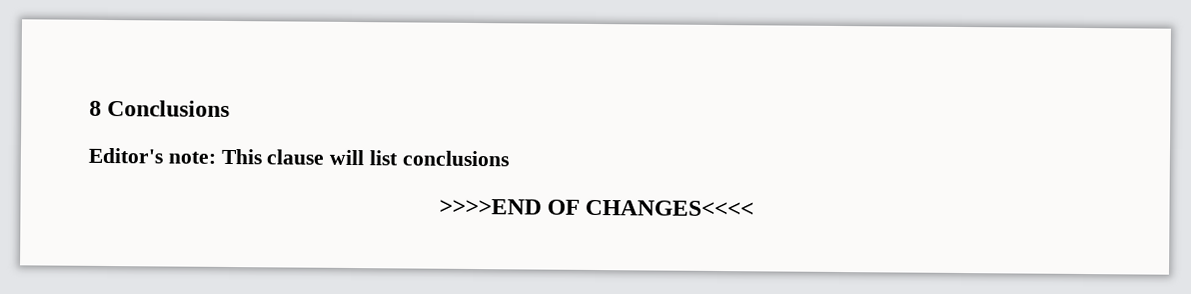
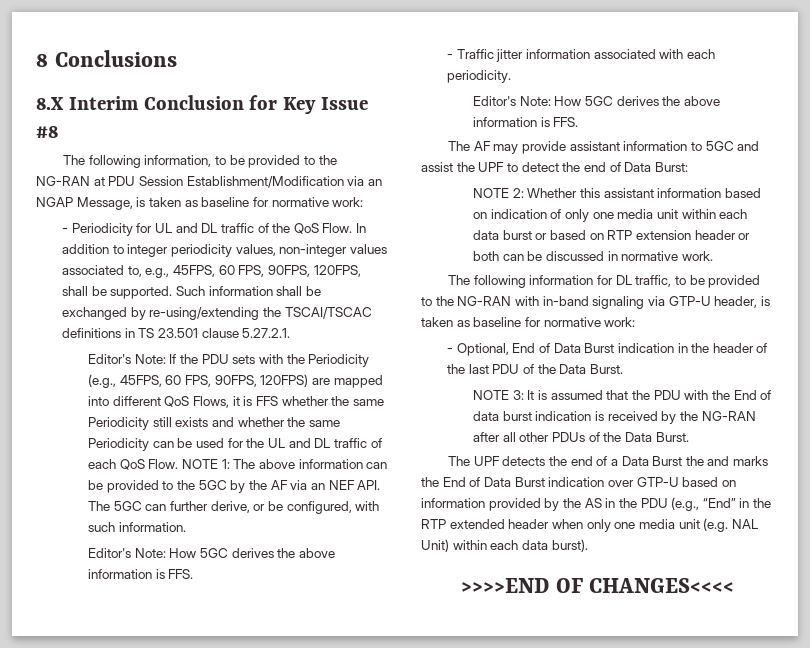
- Editor's note: This clause will list conclusions
+ 8.X Interim Conclusion for Key Issue #8
+ The following information, to be provided to the NG-RAN at PDU Session Establishment/Modification via an NGAP Message, is taken as baseline for normative work:
+ - Periodicity for UL and DL traffic of the QoS Flow. In addition to integer periodicity values, non-integer values associated to, e.g., 45FPS, 60 FPS, 90FPS, 120FPS, shall be supported. Such information shall be exchanged by re-using/extending the TSCAI/TSCAC definitions in TS 23.501 clause 5.27.2.1.
+ Editor's Note: If the PDU sets with the Periodicity (e.g., 45FPS, 60 FPS, 90FPS, 120FPS) are mapped into different QoS Flows, it is FFS whether the same Periodicity still exists and whether the same Periodicity can be used for the UL and DL traffic of each QoS Flow. NOTE 1: The above information can be provided to the 5GC by the AF via an NEF API. The 5GC can further derive, or be configured, with such information.
+ Editor's Note: How 5GC derives the above information is FFS.
+ - Traffic jitter information associated with each periodicity.
+ Editor's Note: How 5GC derives the above information is FFS.
+ The AF may provide assistant information to 5GC and assist the UPF to detect the end of Data Burst:
+ NOTE 2: Whether this assistant information based on indication of only one media unit within each data burst or based on RTP extension header or both can be discussed in normative work.
+ The following information for DL traffic, to be provided to the NG-RAN with in-band signaling via GTP-U header, is taken as baseline for normative work:
+ - Optional, End of Data Burst indication in the header of the last PDU of the Data Burst.
+ NOTE 3: It is assumed that the PDU with the End of data burst indication is received by the NG-RAN after all other PDUs of the Data Burst.
+ The UPF detects the end of a Data Burst the and marks the End of Data Burst indication over GTP-U based on information provided by the AS in the PDU (e.g., “End” in the RTP extended header when only one media unit (e.g. NAL Unit) within each data burst).

